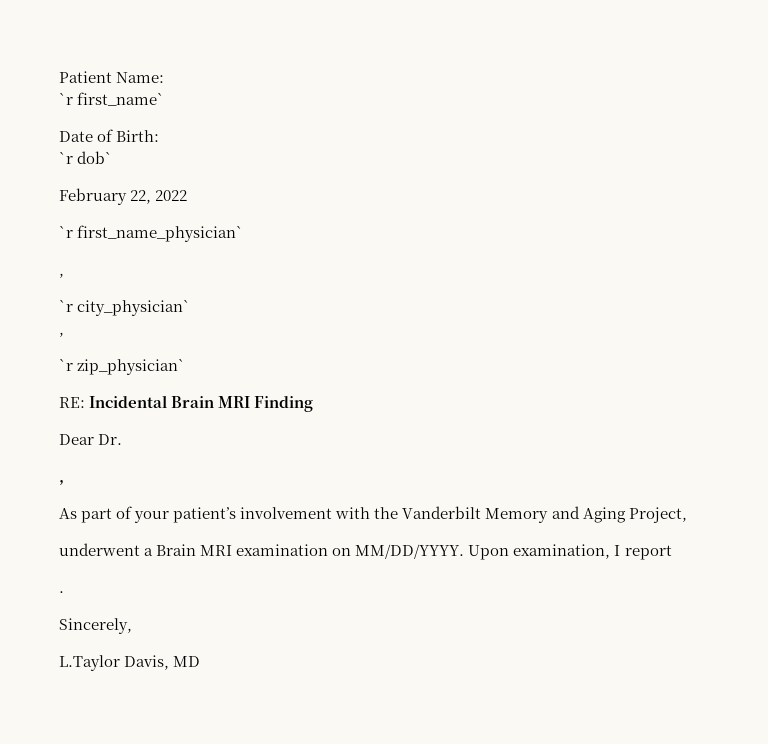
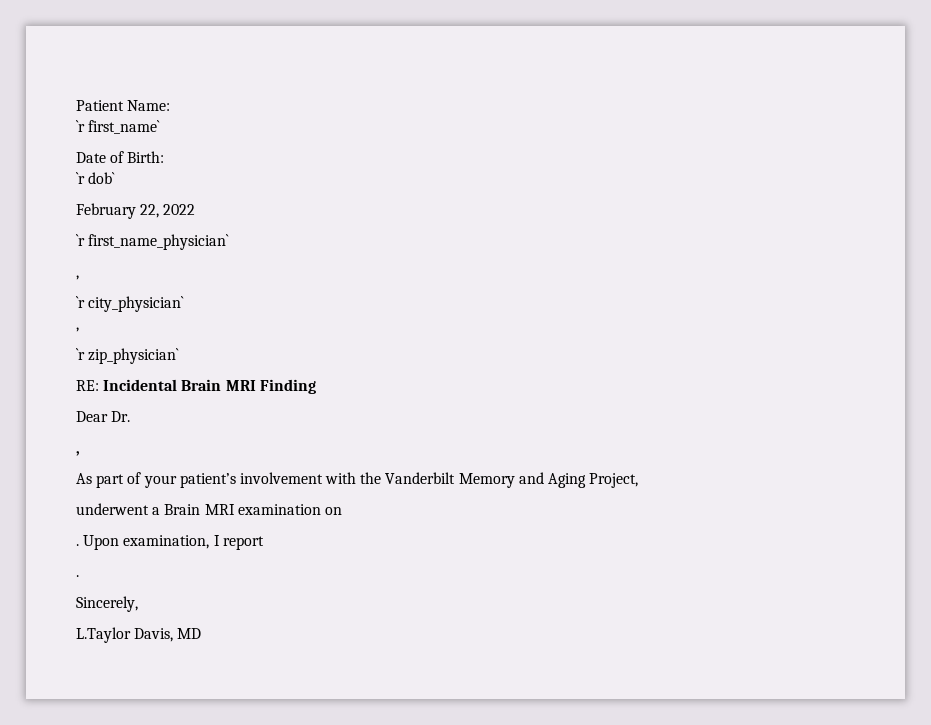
- underwent a Brain MRI examination on MM/DD/YYYY.
+ underwent a Brain MRI examination on
+ .

